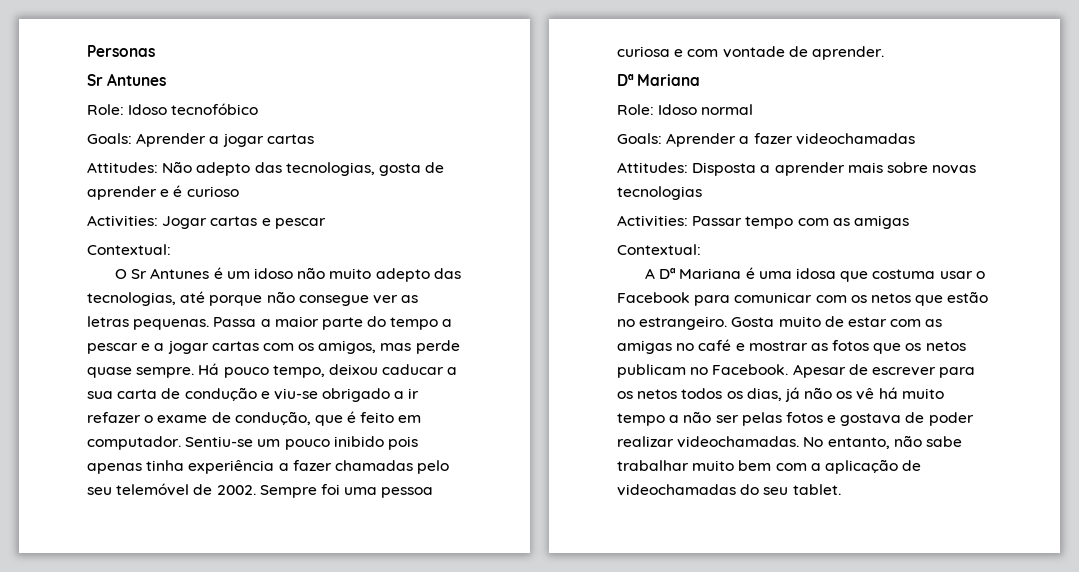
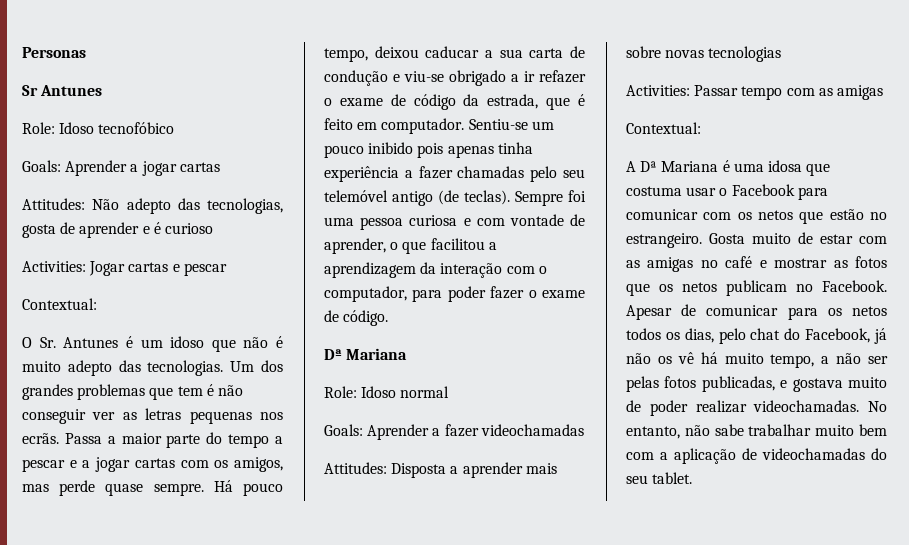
- O Sr Antunes é um idoso não muito adepto das tecnologias, até porque não consegue ver as letras pequenas.
+ O Sr. Antunes é um idoso que não é muito adepto das tecnologias. Um dos grandes problemas que tem é não conseguir ver as letras pequenas nos ecrãs.
- Há pouco tempo, deixou caducar a sua carta de condução e viu-se obrigado a ir refazer o exame de condução, que é feito em computador.
+ Há pouco tempo, deixou caducar a sua carta de condução e viu-se obrigado a ir refazer o exame de código da estrada, que é feito em computador.
- Sentiu-se um pouco inibido pois apenas tinha experiência a fazer chamadas pelo seu telemóvel de 2002.
+ Sentiu-se um pouco inibido pois apenas tinha experiência a fazer chamadas pelo seu telemóvel antigo (de teclas).
- Sempre foi uma pessoa curiosa e com vontade de aprender.
+ Sempre foi uma pessoa curiosa e com vontade de aprender, o que facilitou a aprendizagem da interação com o computador, para poder fazer o exame de código.
- Apesar de escrever para os netos todos os dias, já não os vê há muito tempo a não ser pelas fotos e gostava de poder realizar videochamadas.
+ Apesar de comunicar para os netos todos os dias, pelo chat do Facebook, já não os vê há muito tempo, a não ser pelas fotos publicadas, e gostava muito de poder realizar videochamadas.

